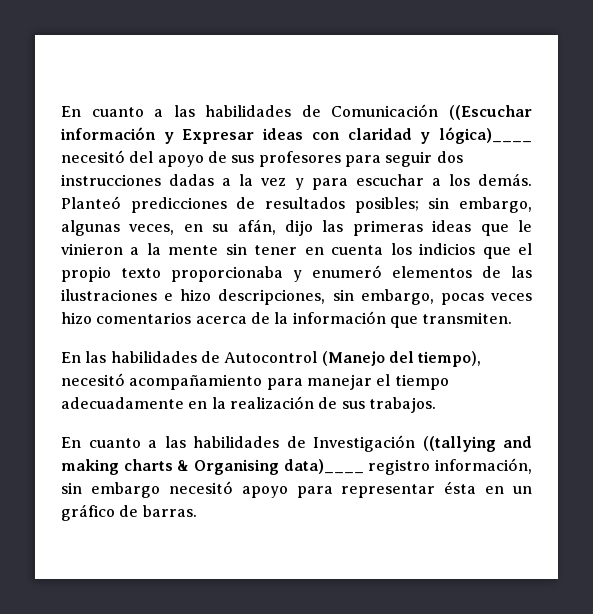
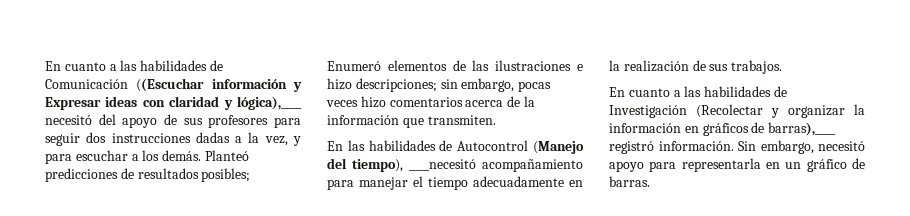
- En cuanto a las habilidades de Comunicación ((Escuchar información y Expresar ideas con claridad y lógica)____ necesitó del apoyo de sus profesores para seguir dos instrucciones dadas a la vez y para escuchar a los demás.
+ En cuanto a las habilidades de Comunicación ((Escuchar información y Expresar ideas con claridad y lógica),____ necesitó del apoyo de sus profesores para seguir dos instrucciones dadas a la vez, y para escuchar a los demás.
- Planteó predicciones de resultados posibles; sin embargo, algunas veces, en su afán, dijo las primeras ideas que le vinieron a la mente sin tener en cuenta los indicios que el propio texto proporcionaba y enumeró elementos de las ilustraciones e hizo descripciones, sin embargo, pocas veces hizo comentarios acerca de la información que transmiten.
+ Planteó predicciones de resultados posibles; Enumeró elementos de las ilustraciones e hizo descripciones; sin embargo, pocas veces hizo comentarios acerca de la información que transmiten.
- En las habilidades de Autocontrol (Manejo del tiempo), necesitó acompañamiento para manejar el tiempo adecuadamente en la realización de sus trabajos.
+ En las habilidades de Autocontrol (Manejo del tiempo), ____necesitó acompañamiento para manejar el tiempo adecuadamente en la realización de sus trabajos.
- En cuanto a las habilidades de Investigación ((tallying and making charts & Organising data)____ registro información, sin embargo necesitó apoyo para representar ésta en un gráfico de barras.
+ En cuanto a las habilidades de Investigación (Recolectar y organizar la información en gráficos de barras),____ registró información. Sin embargo, necesitó apoyo para representarla en un gráfico de barras.

